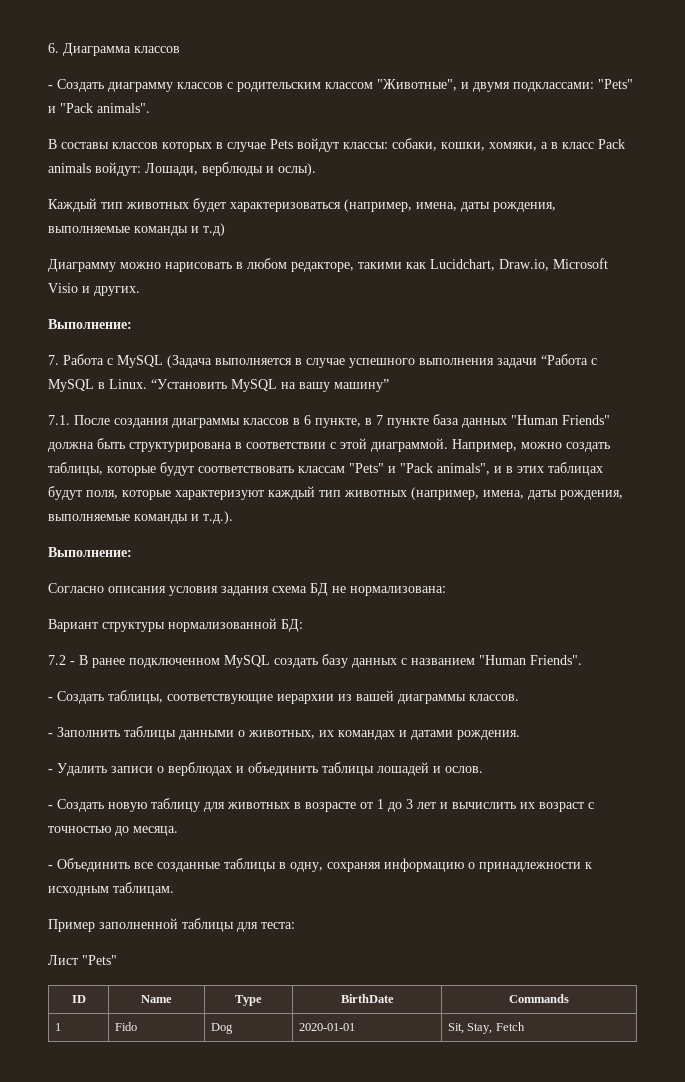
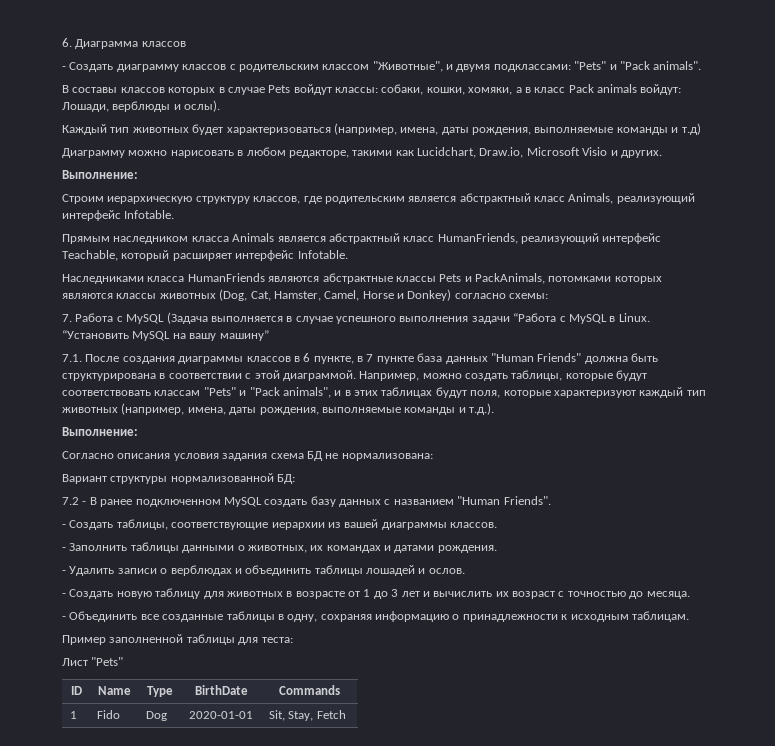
+ Строим иерархическую структуру классов, где родительским является абстрактный класс Animals, реализующий интерфейс Infotable.
+ Прямым наследником класса Animals является абстрактный класс HumanFriends, реализующий интерфейс Teachable, который расширяет интерфейс Infotable.
+ Наследниками класса HumanFriends являются абстрактные классы Pets и PackAnimals, потомками которых являются классы животных (Dog, Cat, Hamster, Camel, Horse и Donkey) согласно схемы:

